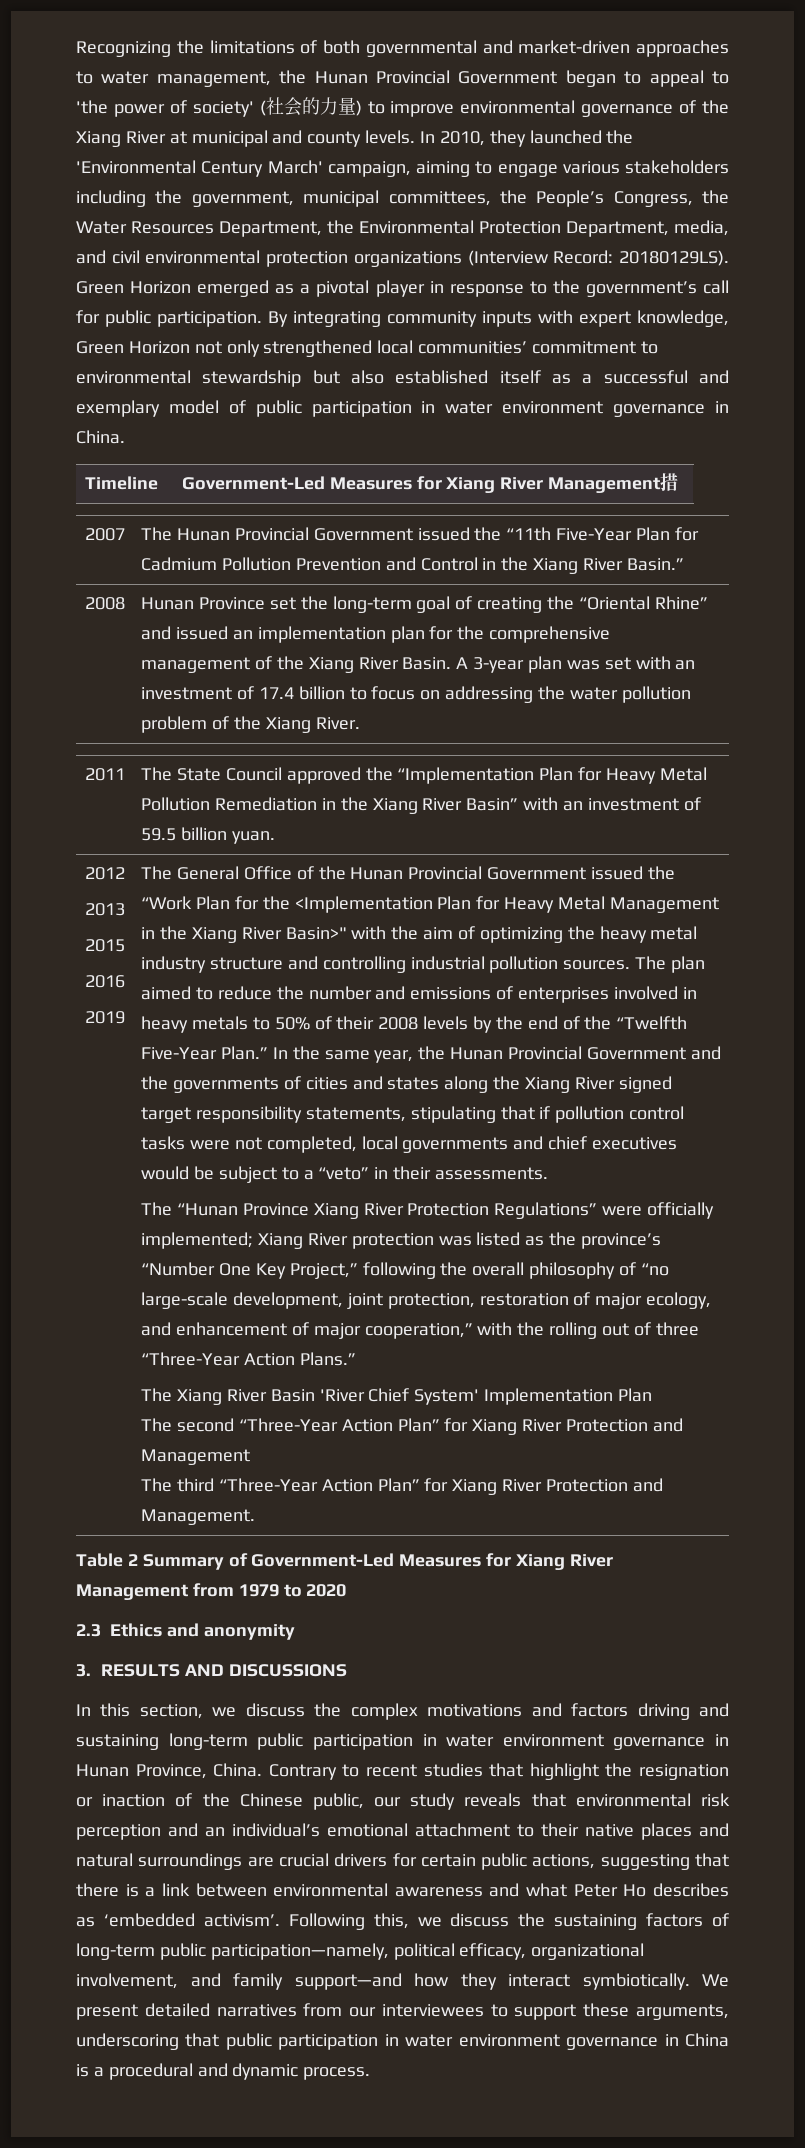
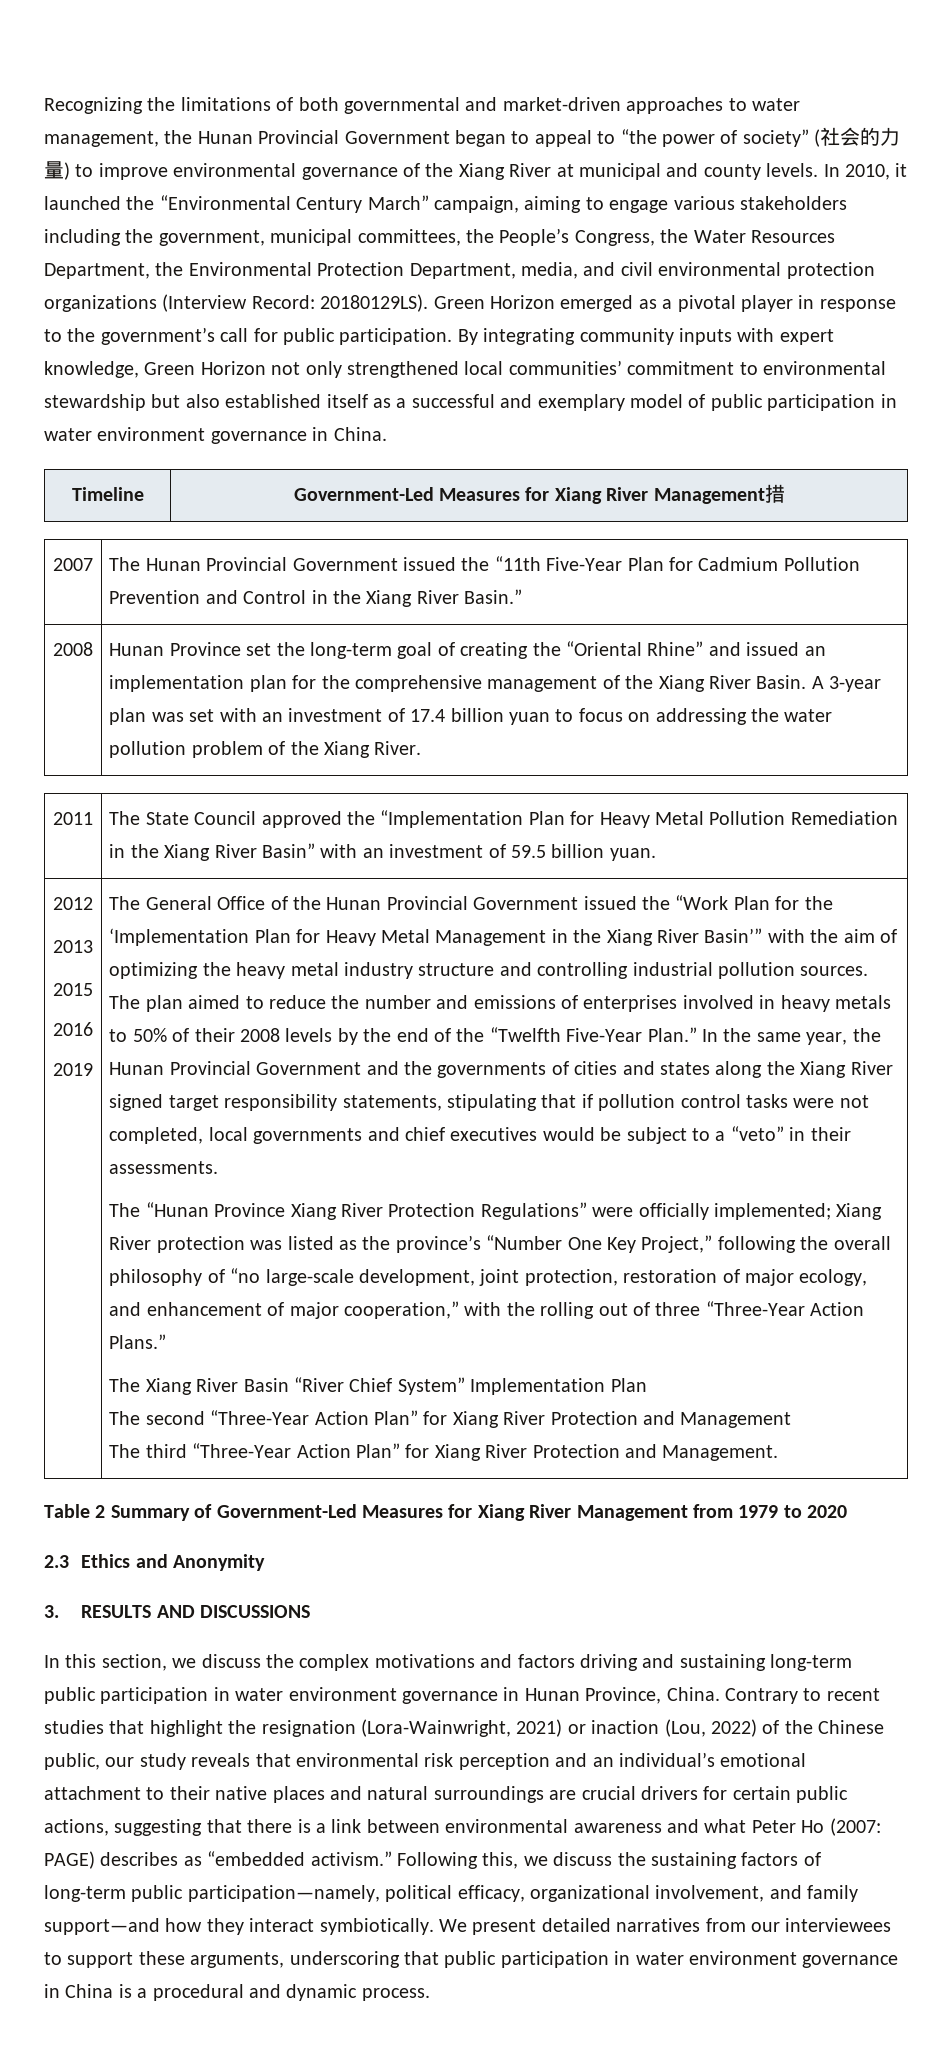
- Recognizing the limitations of both governmental and market-driven approaches to water management, the Hunan Provincial Government began to appeal to 'the power of society' (社会的力量) to improve environmental governance of the Xiang River at municipal and county levels.
+ Recognizing the limitations of both governmental and market-driven approaches to water management, the Hunan Provincial Government began to appeal to “the power of society” (社会的力量) to improve environmental governance of the Xiang River at municipal and county levels.
- In 2010, they launched the 'Environmental Century March' campaign, aiming to engage various stakeholders including the government, municipal committees, the People’s Congress, the Water Resources Department, the Environmental Protection Department, media, and civil environmental protection organizations (Interview Record: 20180129LS).
+ In 2010, it launched the “Environmental Century March” campaign, aiming to engage various stakeholders including the government, municipal committees, the People’s Congress, the Water Resources Department, the Environmental Protection Department, media, and civil environmental protection organizations (Interview Record: 20180129LS).
- A 3-year plan was set with an investment of 17.4 billion to focus on addressing the water pollution problem of the Xiang River.
+ A 3-year plan was set with an investment of 17.4 billion yuan to focus on addressing the water pollution problem of the Xiang River.
- The General Office of the Hunan Provincial Government issued the “Work Plan for the <Implementation Plan for Heavy Metal Management in the Xiang River Basin>" with the aim of optimizing the heavy metal industry structure and controlling industrial pollution sources.
+ The General Office of the Hunan Provincial Government issued the “Work Plan for the ‘Implementation Plan for Heavy Metal Management in the Xiang River Basin’” with the aim of optimizing the heavy metal industry structure and controlling industrial pollution sources.
- The Xiang River Basin 'River Chief System' Implementation Plan
+ The Xiang River Basin “River Chief System” Implementation Plan
- 2.3 Ethics and anonymity
+ 2.3 Ethics and Anonymity
- Contrary to recent studies that highlight the resignation or inaction of the Chinese public, our study reveals that environmental risk perception and an individual’s emotional attachment to their native places and natural surroundings are crucial drivers for certain public actions, suggesting that there is a link between environmental awareness and what Peter Ho describes as ‘embedded activism’.
+ Contrary to recent studies that highlight the resignation (Lora-Wainwright, 2021) or inaction (Lou, 2022) of the Chinese public, our study reveals that environmental risk perception and an individual’s emotional attachment to their native places and natural surroundings are crucial drivers for certain public actions, suggesting that there is a link between environmental awareness and what Peter Ho (2007: PAGE) describes as “embedded activism.”

